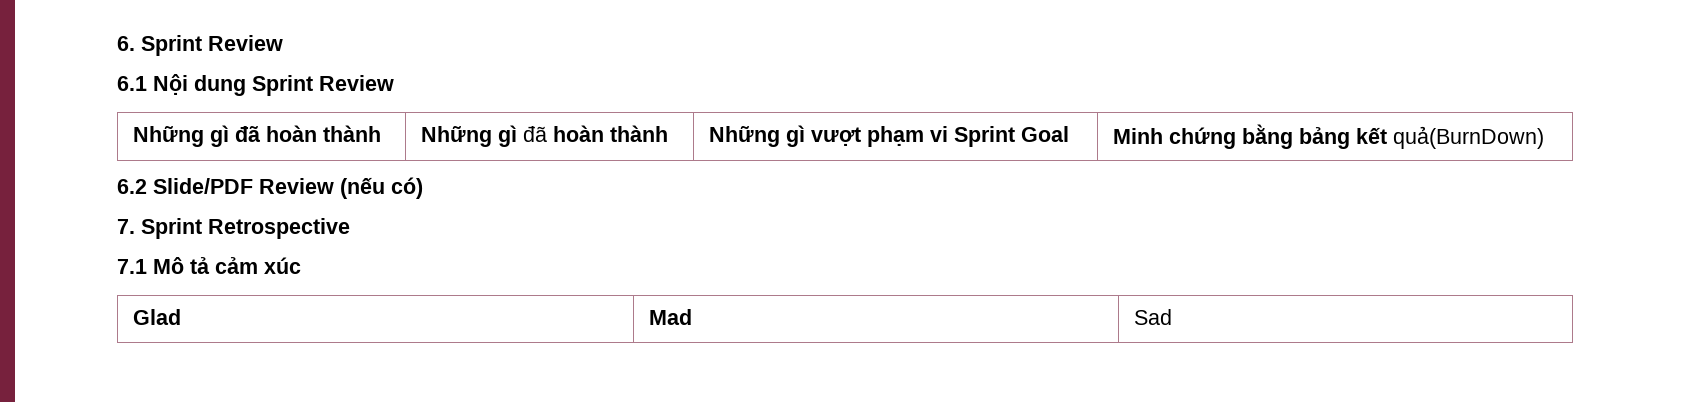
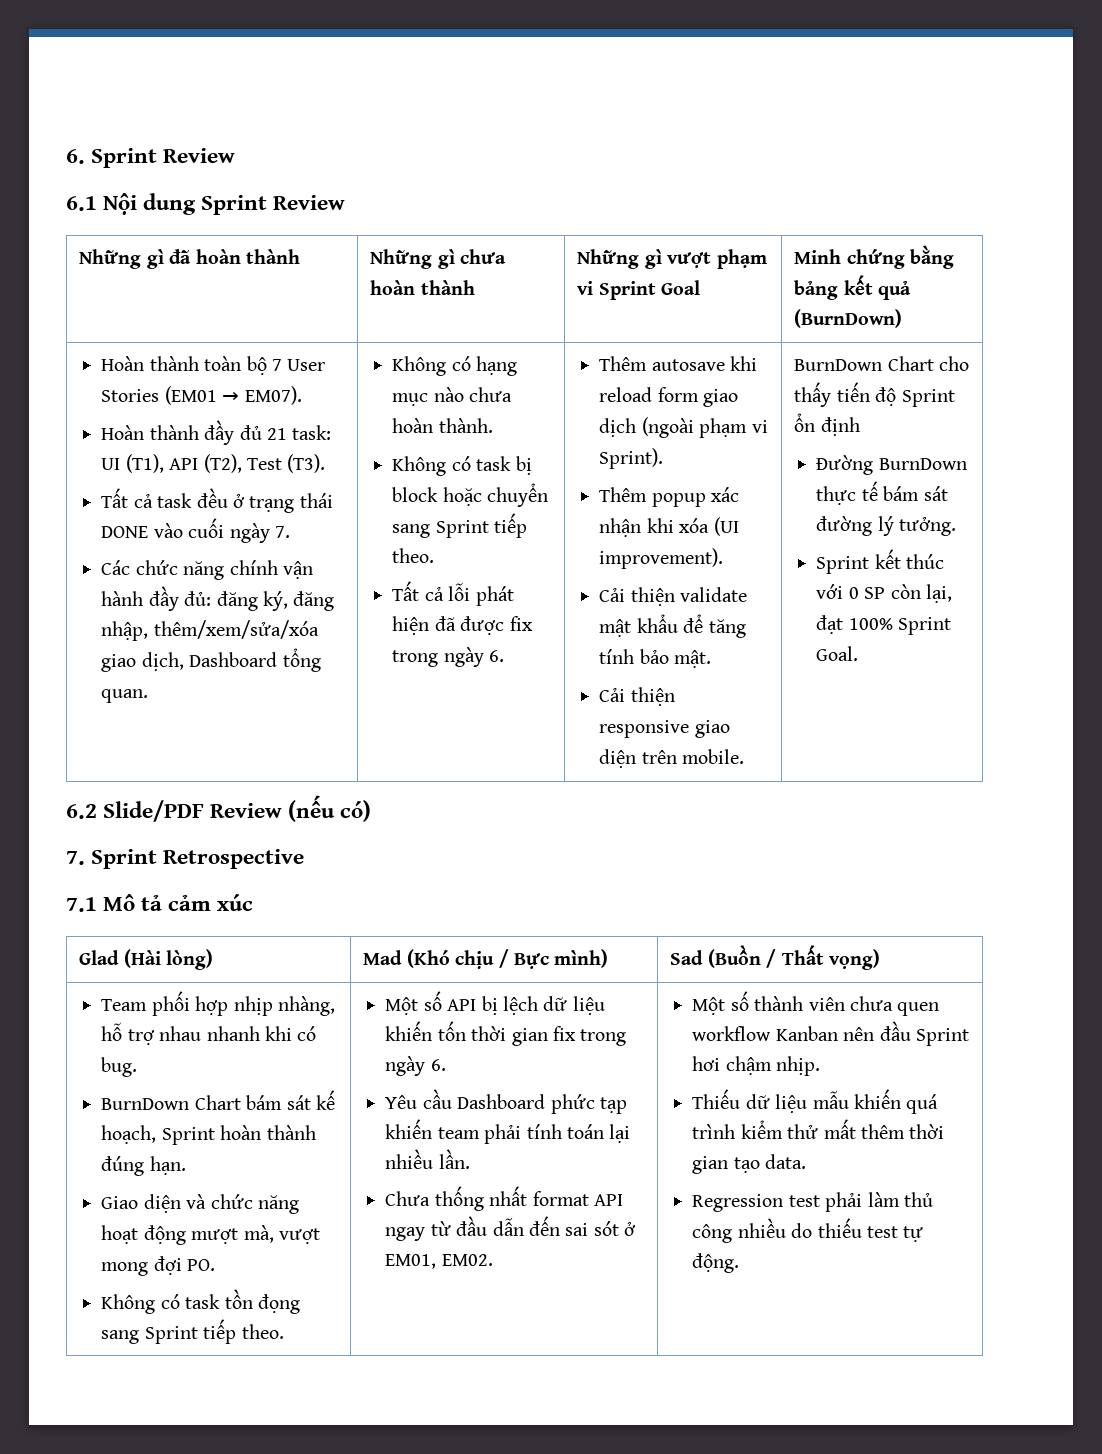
- Những gì đã hoàn thành | Những gì đã hoàn thành | Những gì vượt phạm vi Sprint Goal | Minh chứng bằng bảng kết quả(BurnDown)
+ Những gì đã hoàn thành | Những gì chưa hoàn thành | Những gì vượt phạm vi Sprint Goal | Minh chứng bằng bảng kết quả (BurnDown)
+ Hoàn thành toàn bộ 7 User Stories (EM01 → EM07).
+ Hoàn thành đầy đủ 21 task: UI (T1), API (T2), Test (T3).
+ Tất cả task đều ở trạng thái DONE vào cuối ngày 7.
+ Các chức năng chính vận hành đầy đủ: đăng ký, đăng nhập, thêm/xem/sửa/xóa giao dịch, Dashboard tổng quan. | Không có hạng mục nào chưa hoàn thành.
+ Không có task bị block hoặc chuyển sang Sprint tiếp theo.
+ Tất cả lỗi phát hiện đã được fix trong ngày 6. | Thêm autosave khi reload form giao dịch (ngoài phạm vi Sprint).
+ Thêm popup xác nhận khi xóa (UI improvement).
+ Cải thiện validate mật khẩu để tăng tính bảo mật.
+ Cải thiện responsive giao diện trên mobile. | BurnDown Chart cho thấy tiến độ Sprint ổn định
+ Đường BurnDown thực tế bám sát đường lý tưởng.
+ Sprint kết thúc với 0 SP còn lại, đạt 100% Sprint Goal.
- Glad | Mad | Sad
+ Glad (Hài lòng) | Mad (Khó chịu / Bực mình) | Sad (Buồn / Thất vọng)
+ Team phối hợp nhịp nhàng, hỗ trợ nhau nhanh khi có bug.
+ BurnDown Chart bám sát kế hoạch, Sprint hoàn thành đúng hạn.
+ Giao diện và chức năng hoạt động mượt mà, vượt mong đợi PO.
+ Không có task tồn đọng sang Sprint tiếp theo. | Một số API bị lệch dữ liệu khiến tốn thời gian fix trong ngày 6.
+ Yêu cầu Dashboard phức tạp khiến team phải tính toán lại nhiều lần.
+ Chưa thống nhất format API ngay từ đầu dẫn đến sai sót ở EM01, EM02. | Một số thành viên chưa quen workflow Kanban nên đầu Sprint hơi chậm nhịp.
+ Thiếu dữ liệu mẫu khiến quá trình kiểm thử mất thêm thời gian tạo data.
+ Regression test phải làm thủ công nhiều do thiếu test tự động.

